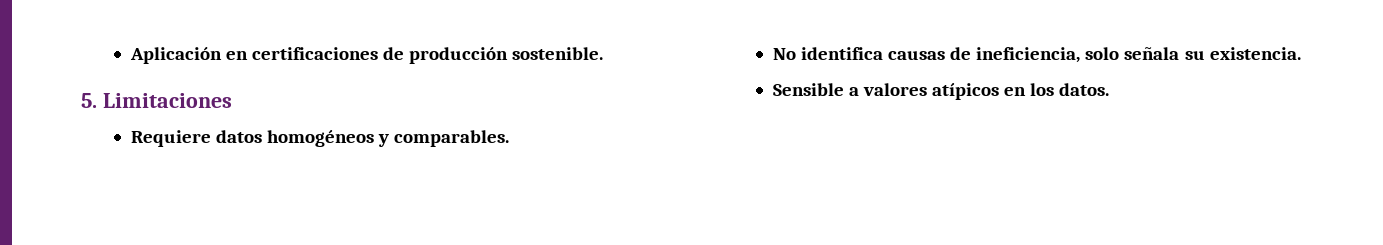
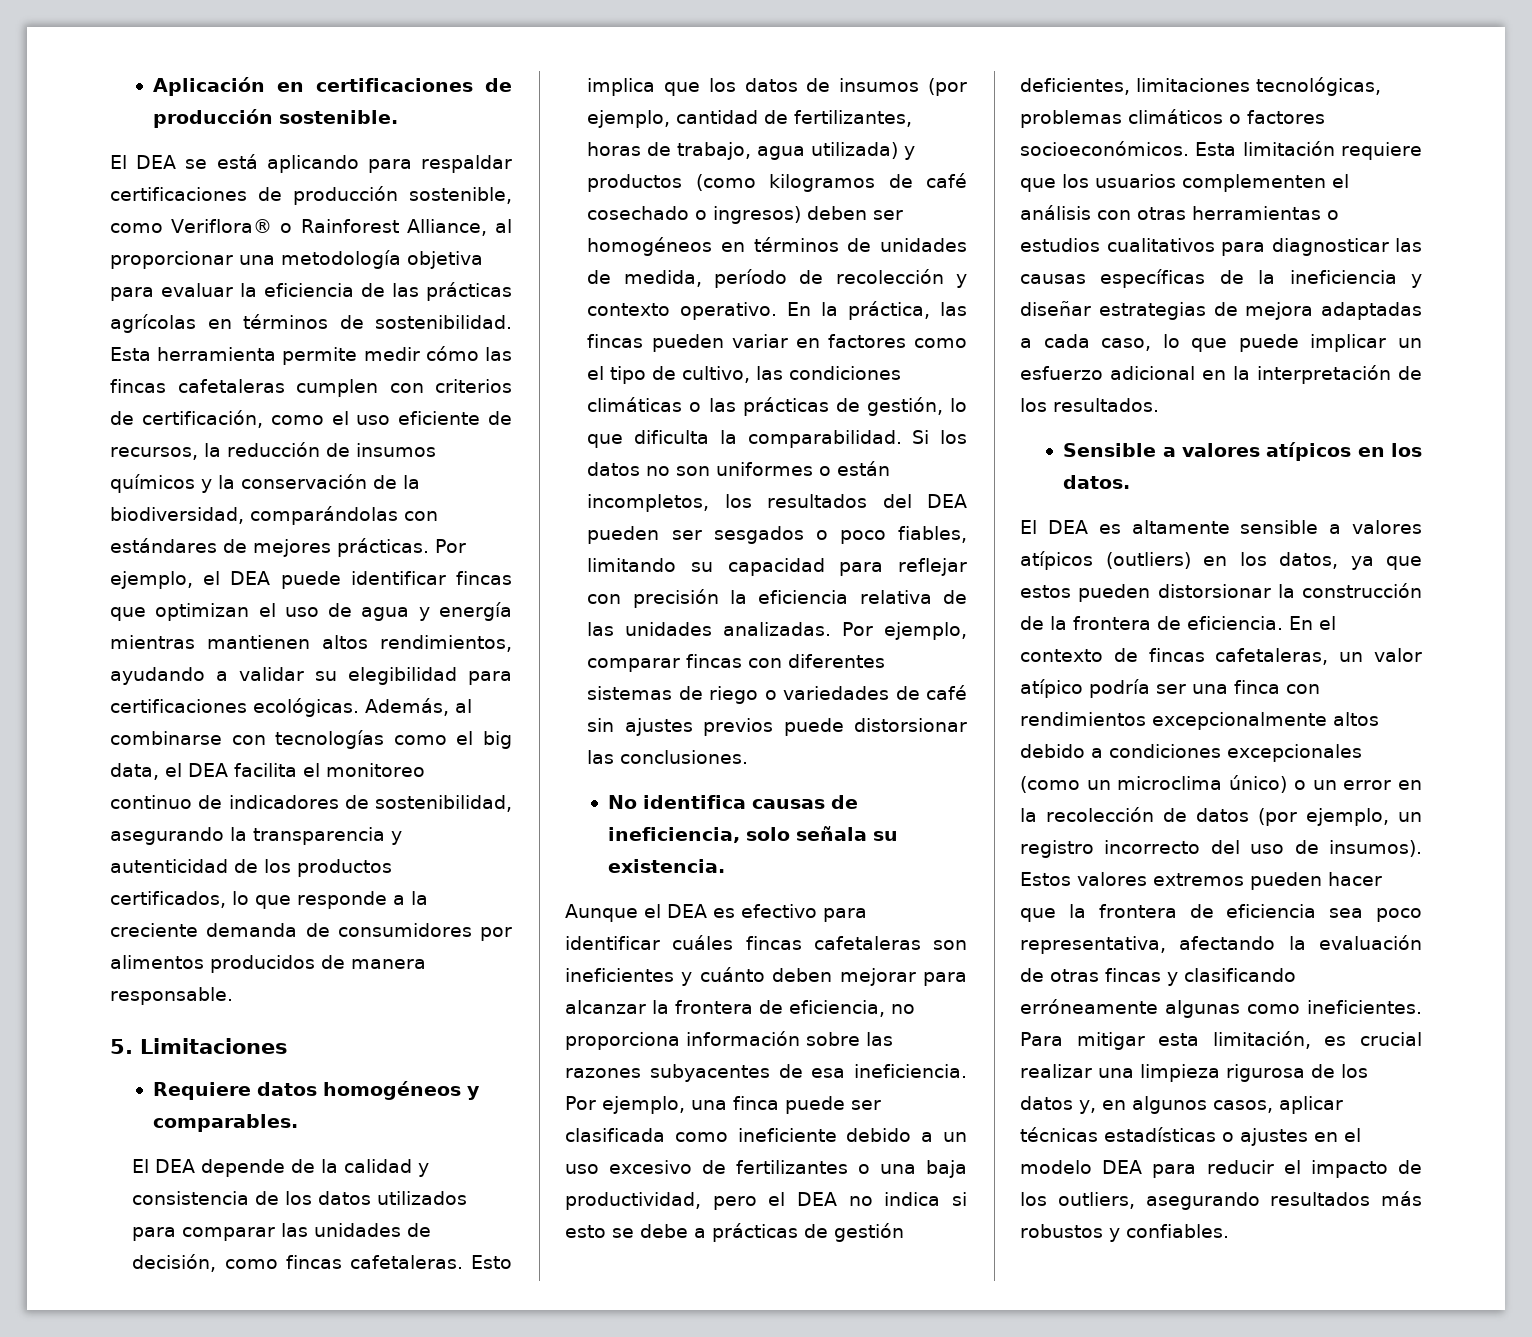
+ El DEA se está aplicando para respaldar certificaciones de producción sostenible, como Veriflora® o Rainforest Alliance, al proporcionar una metodología objetiva para evaluar la eficiencia de las prácticas agrícolas en términos de sostenibilidad. Esta herramienta permite medir cómo las fincas cafetaleras cumplen con criterios de certificación, como el uso eficiente de recursos, la reducción de insumos químicos y la conservación de la biodiversidad, comparándolas con estándares de mejores prácticas. Por ejemplo, el DEA puede identificar fincas que optimizan el uso de agua y energía mientras mantienen altos rendimientos, ayudando a validar su elegibilidad para certificaciones ecológicas. Además, al combinarse con tecnologías como el big data, el DEA facilita el monitoreo continuo de indicadores de sostenibilidad, asegurando la transparencia y autenticidad de los productos certificados, lo que responde a la creciente demanda de consumidores por alimentos producidos de manera responsable.
+ El DEA depende de la calidad y consistencia de los datos utilizados para comparar las unidades de decisión, como fincas cafetaleras. Esto implica que los datos de insumos (por ejemplo, cantidad de fertilizantes, horas de trabajo, agua utilizada) y productos (como kilogramos de café cosechado o ingresos) deben ser homogéneos en términos de unidades de medida, período de recolección y contexto operativo. En la práctica, las fincas pueden variar en factores como el tipo de cultivo, las condiciones climáticas o las prácticas de gestión, lo que dificulta la comparabilidad. Si los datos no son uniformes o están incompletos, los resultados del DEA pueden ser sesgados o poco fiables, limitando su capacidad para reflejar con precisión la eficiencia relativa de las unidades analizadas. Por ejemplo, comparar fincas con diferentes sistemas de riego o variedades de café sin ajustes previos puede distorsionar las conclusiones.
+ Aunque el DEA es efectivo para identificar cuáles fincas cafetaleras son ineficientes y cuánto deben mejorar para alcanzar la frontera de eficiencia, no proporciona información sobre las razones subyacentes de esa ineficiencia. Por ejemplo, una finca puede ser clasificada como ineficiente debido a un uso excesivo de fertilizantes o una baja productividad, pero el DEA no indica si esto se debe a prácticas de gestión deficientes, limitaciones tecnológicas, problemas climáticos o factores socioeconómicos. Esta limitación requiere que los usuarios complementen el análisis con otras herramientas o estudios cualitativos para diagnosticar las causas específicas de la ineficiencia y diseñar estrategias de mejora adaptadas a cada caso, lo que puede implicar un esfuerzo adicional en la interpretación de los resultados.
+ El DEA es altamente sensible a valores atípicos (outliers) en los datos, ya que estos pueden distorsionar la construcción de la frontera de eficiencia. En el contexto de fincas cafetaleras, un valor atípico podría ser una finca con rendimientos excepcionalmente altos debido a condiciones excepcionales (como un microclima único) o un error en la recolección de datos (por ejemplo, un registro incorrecto del uso de insumos). Estos valores extremos pueden hacer que la frontera de eficiencia sea poco representativa, afectando la evaluación de otras fincas y clasificando erróneamente algunas como ineficientes. Para mitigar esta limitación, es crucial realizar una limpieza rigurosa de los datos y, en algunos casos, aplicar técnicas estadísticas o ajustes en el modelo DEA para reducir el impacto de los outliers, asegurando resultados más robustos y confiables.

